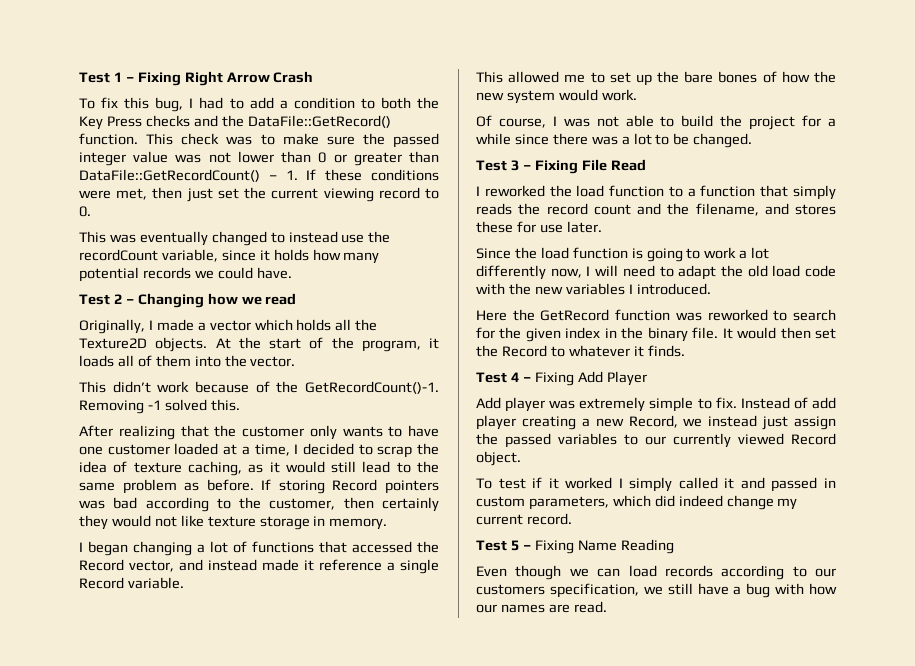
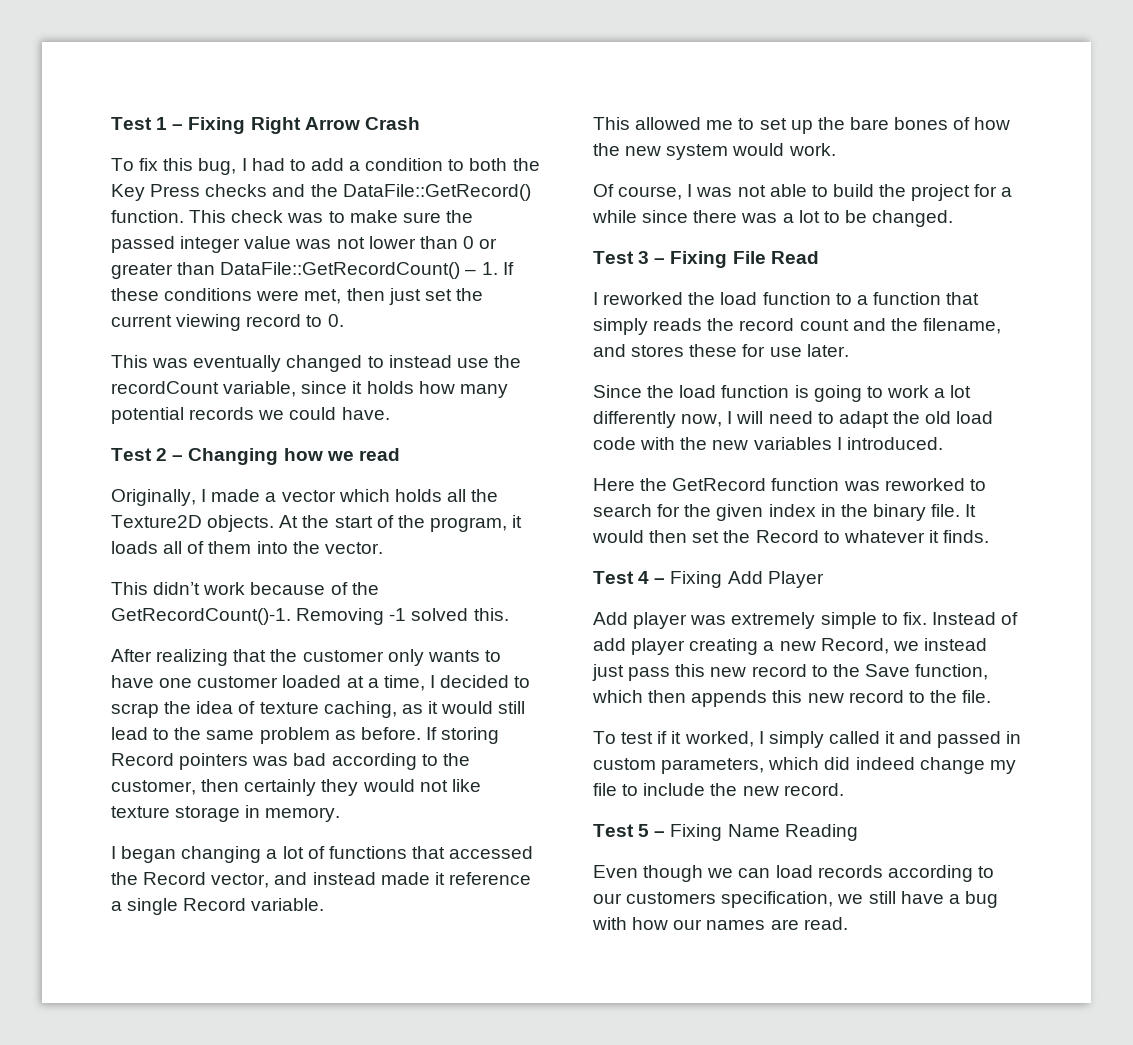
- Instead of add player creating a new Record, we instead just assign the passed variables to our currently viewed Record object.
+ Instead of add player creating a new Record, we instead just pass this new record to the Save function, which then appends this new record to the file.
- To test if it worked I simply called it and passed in custom parameters, which did indeed change my current record.
+ To test if it worked, I simply called it and passed in custom parameters, which did indeed change my file to include the new record.

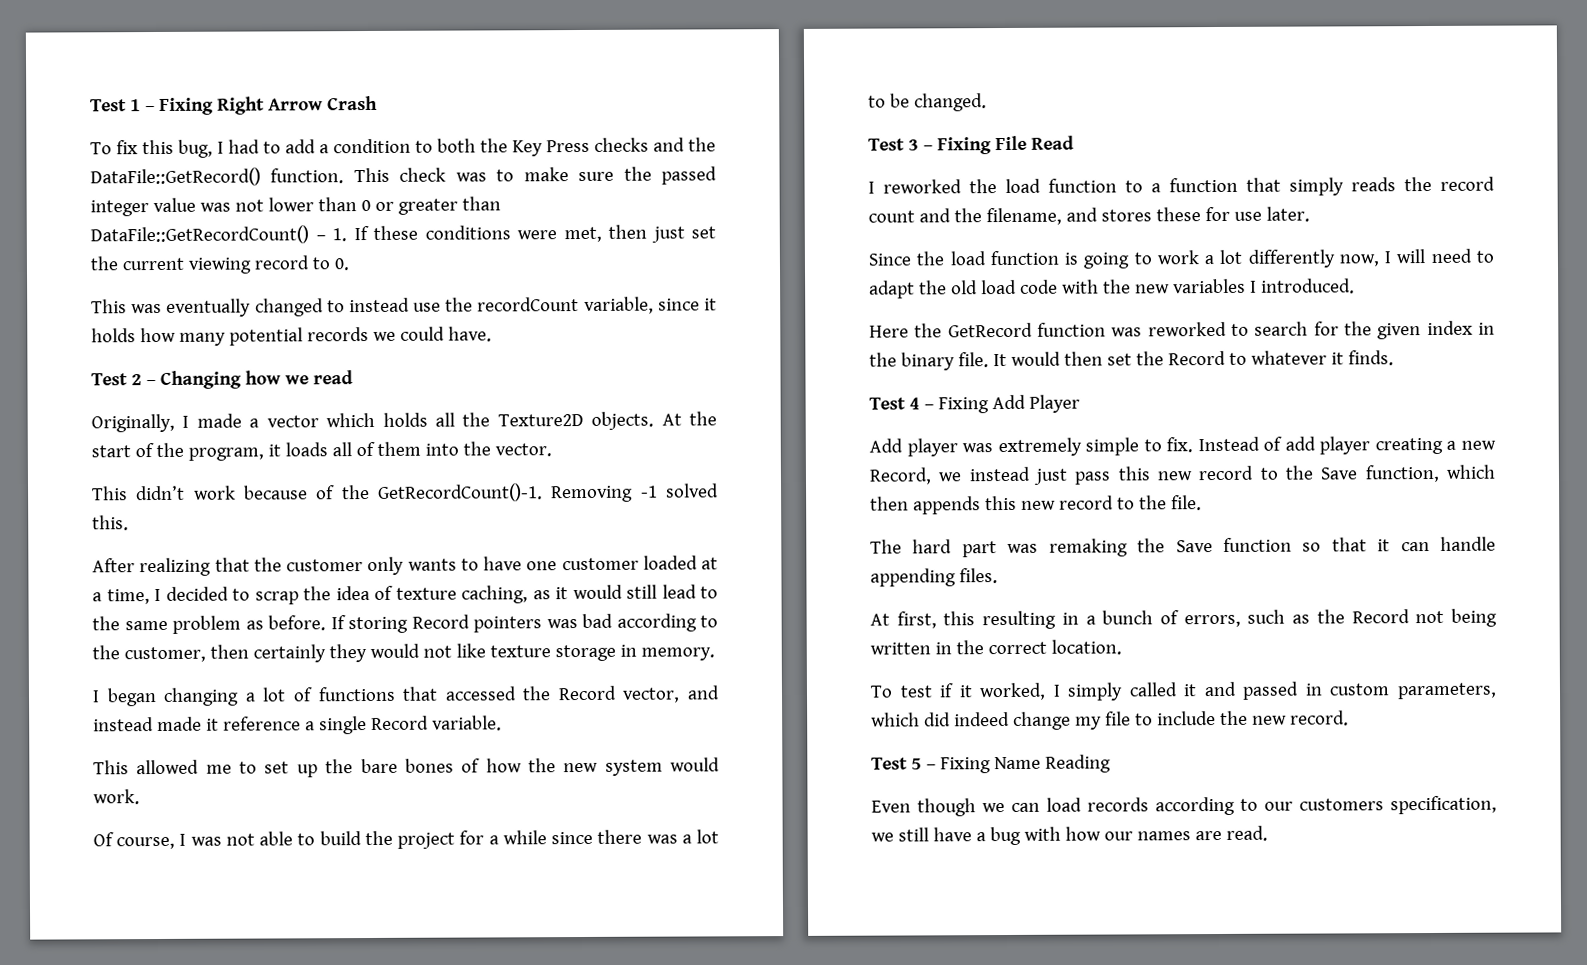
+ The hard part was remaking the Save function so that it can handle appending files.
+ At first, this resulting in a bunch of errors, such as the Record not being written in the correct location.

